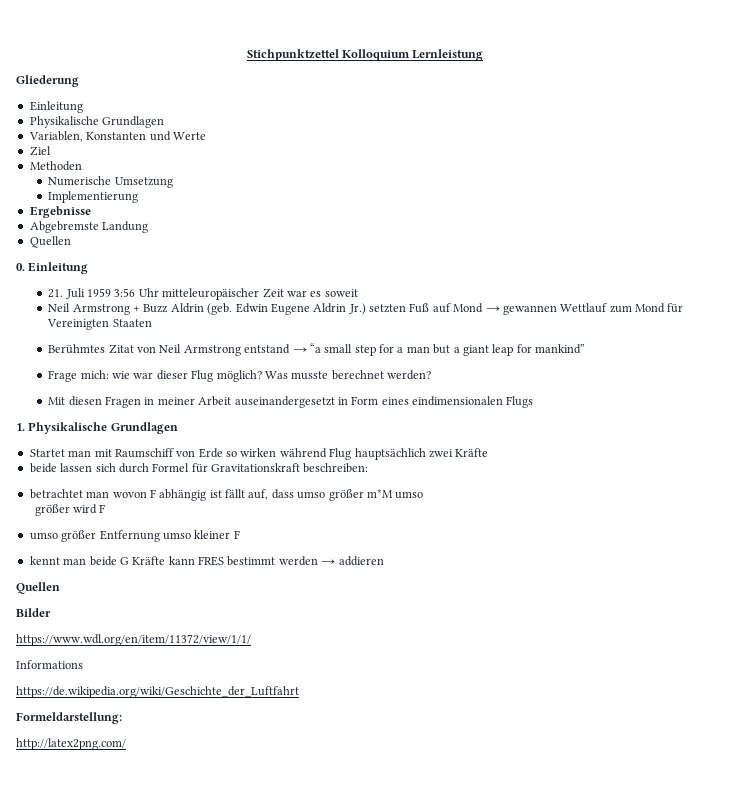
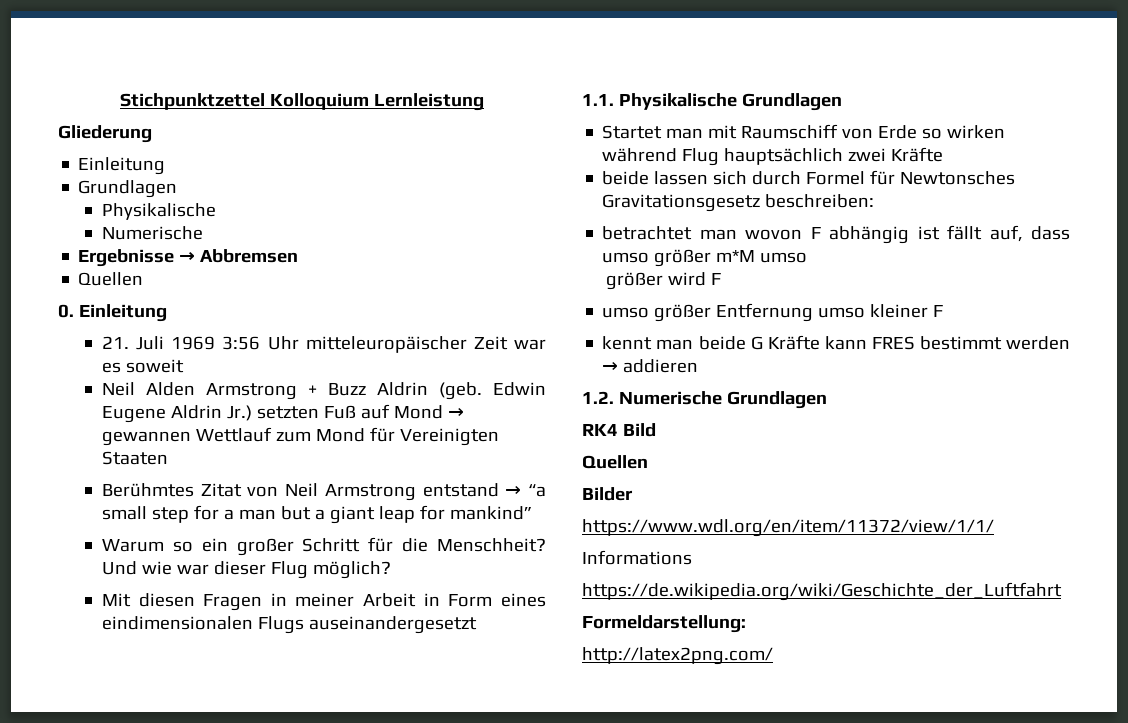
  Gliederung
  Einleitung
- Physikalische Grundlagen
- Variablen, Konstanten und Werte
- Ziel
- Methoden
- Numerische Umsetzung
- Implementierung
+ Grundlagen
+ Physikalische
+ Numerische
- Ergebnisse
- Abgebremste Landung
+ Ergebnisse → Abbremsen
- 21. Juli 1959 3:56 Uhr mitteleuropäischer Zeit war es soweit
+ 21. Juli 1969 3:56 Uhr mitteleuropäischer Zeit war es soweit
- Neil Armstrong + Buzz Aldrin (geb.
+ Neil Alden Armstrong + Buzz Aldrin (geb.
- Frage mich: wie war dieser Flug möglich? Was musste berechnet werden?
+ Warum so ein großer Schritt für die Menschheit? Und wie war dieser Flug möglich?
- Mit diesen Fragen in meiner Arbeit auseinandergesetzt in Form eines eindimensionalen Flugs
- 1. Physikalische Grundlagen
+ Mit diesen Fragen in meiner Arbeit in Form eines eindimensionalen Flugs auseinandergesetzt
+ 1.1. Physikalische Grundlagen
- beide lassen sich durch Formel für Gravitationskraft beschreiben:
+ beide lassen sich durch Formel für Newtonsches Gravitationsgesetz beschreiben:
+ 1.2. Numerische Grundlagen
+ RK4 Bild

